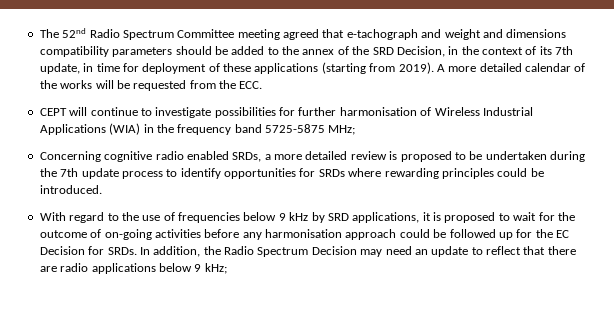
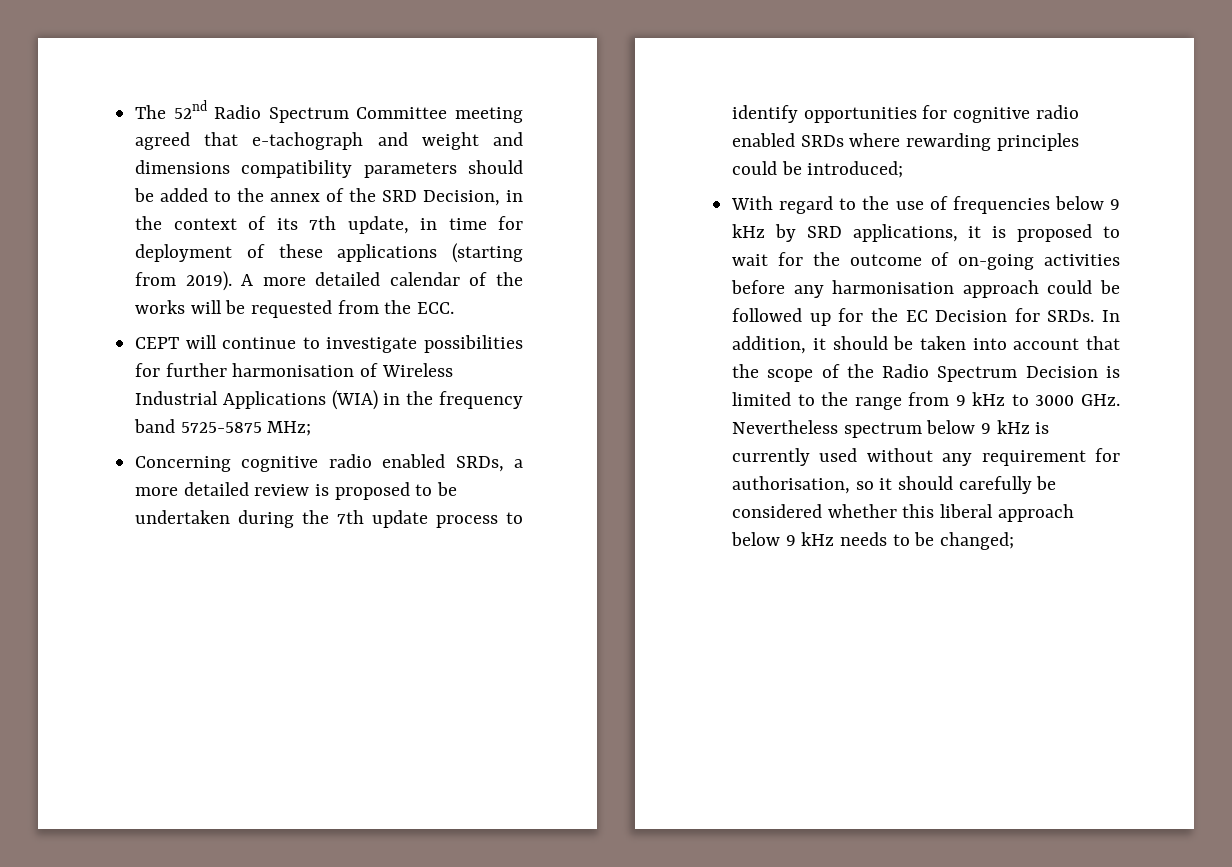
- Concerning cognitive radio enabled SRDs, a more detailed review is proposed to be undertaken during the 7th update process to identify opportunities for SRDs where rewarding principles could be introduced.
+ Concerning cognitive radio enabled SRDs, a more detailed review is proposed to be undertaken during the 7th update process to identify opportunities for cognitive radio enabled SRDs where rewarding principles could be introduced;
- In addition, the Radio Spectrum Decision may need an update to reflect that there are radio applications below 9 kHz;
+ In addition, it should be taken into account that the scope of the Radio Spectrum Decision is limited to the range from 9 kHz to 3000 GHz. Nevertheless spectrum below 9 kHz is currently used without any requirement for authorisation, so it should carefully be considered whether this liberal approach below 9 kHz needs to be changed;

